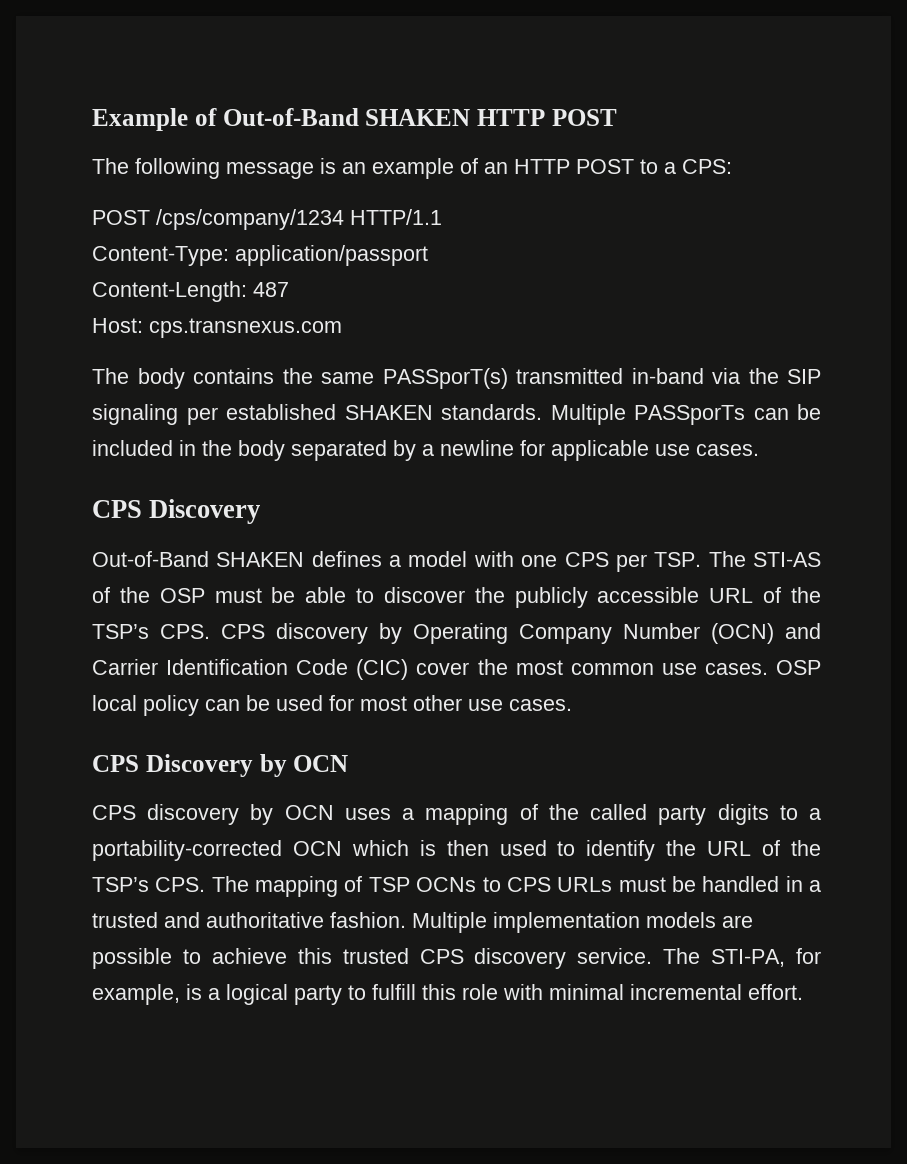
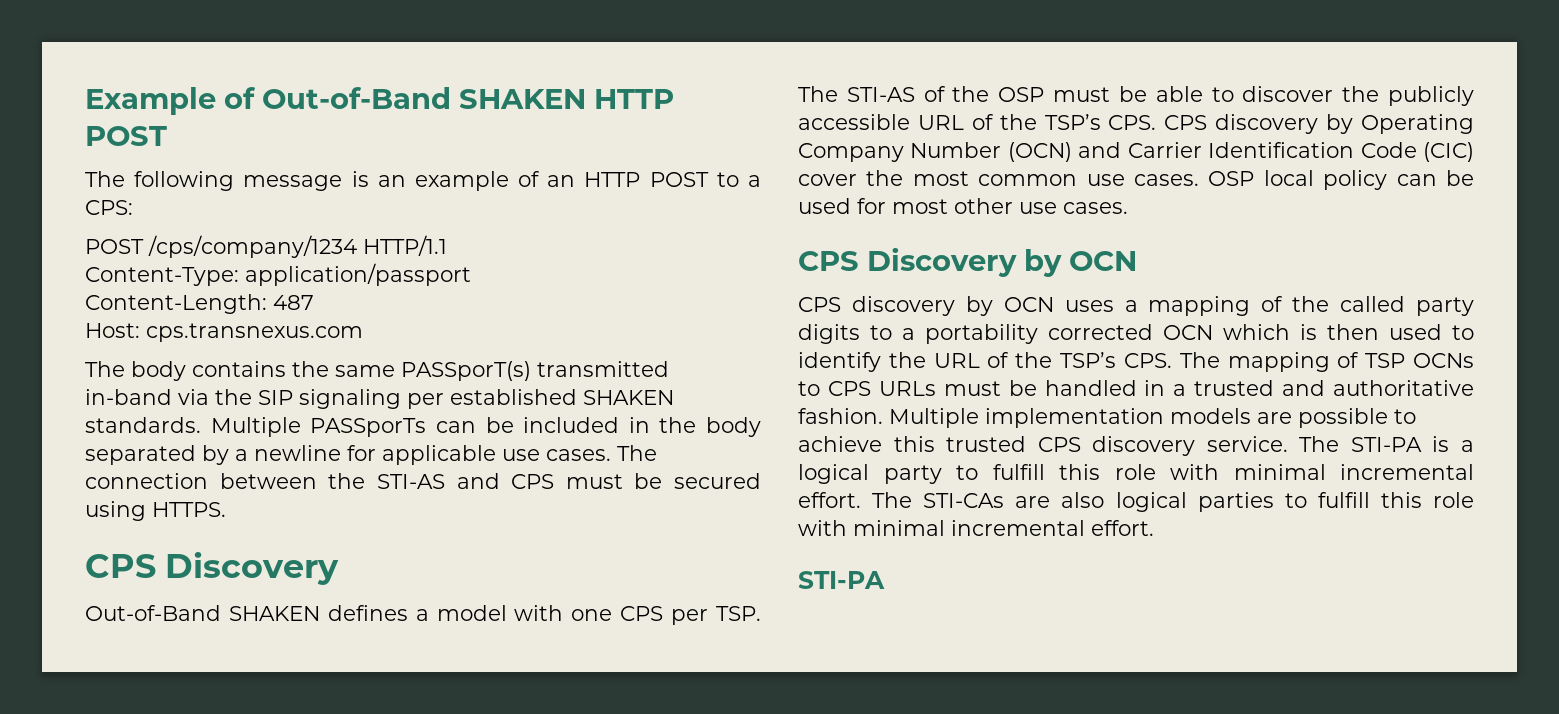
+ The connection between the STI-AS and CPS must be secured using HTTPS.
- CPS discovery by OCN uses a mapping of the called party digits to a portability-corrected OCN which is then used to identify the URL of the TSP’s CPS. The mapping of TSP OCNs to CPS URLs must be handled in a trusted and authoritative fashion.
+ CPS discovery by OCN uses a mapping of the called party digits to a portability corrected OCN which is then used to identify the URL of the TSP’s CPS. The mapping of TSP OCNs to CPS URLs must be handled in a trusted and authoritative fashion.
- The STI-PA, for example, is a logical party to fulfill this role with minimal incremental effort.
+ The STI-PA is a logical party to fulfill this role with minimal incremental effort.
+ The STI-CAs are also logical parties to fulfill this role with minimal incremental effort.
+ STI-PA

